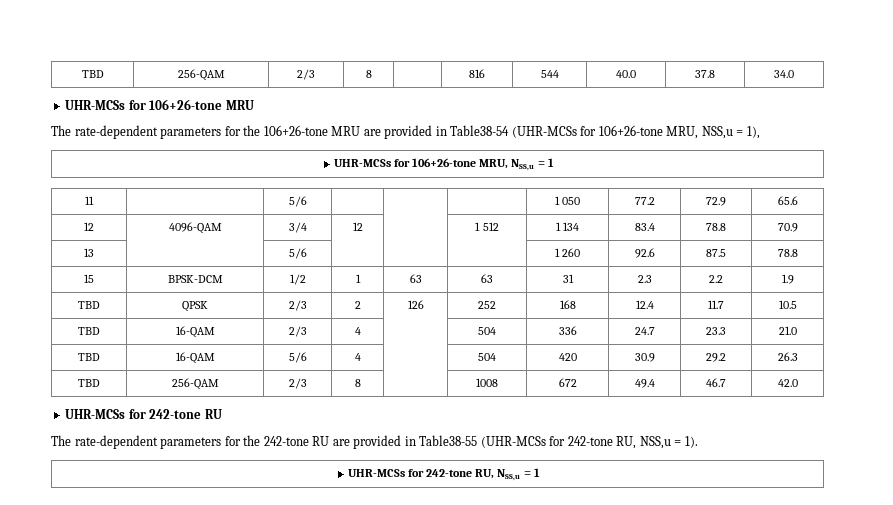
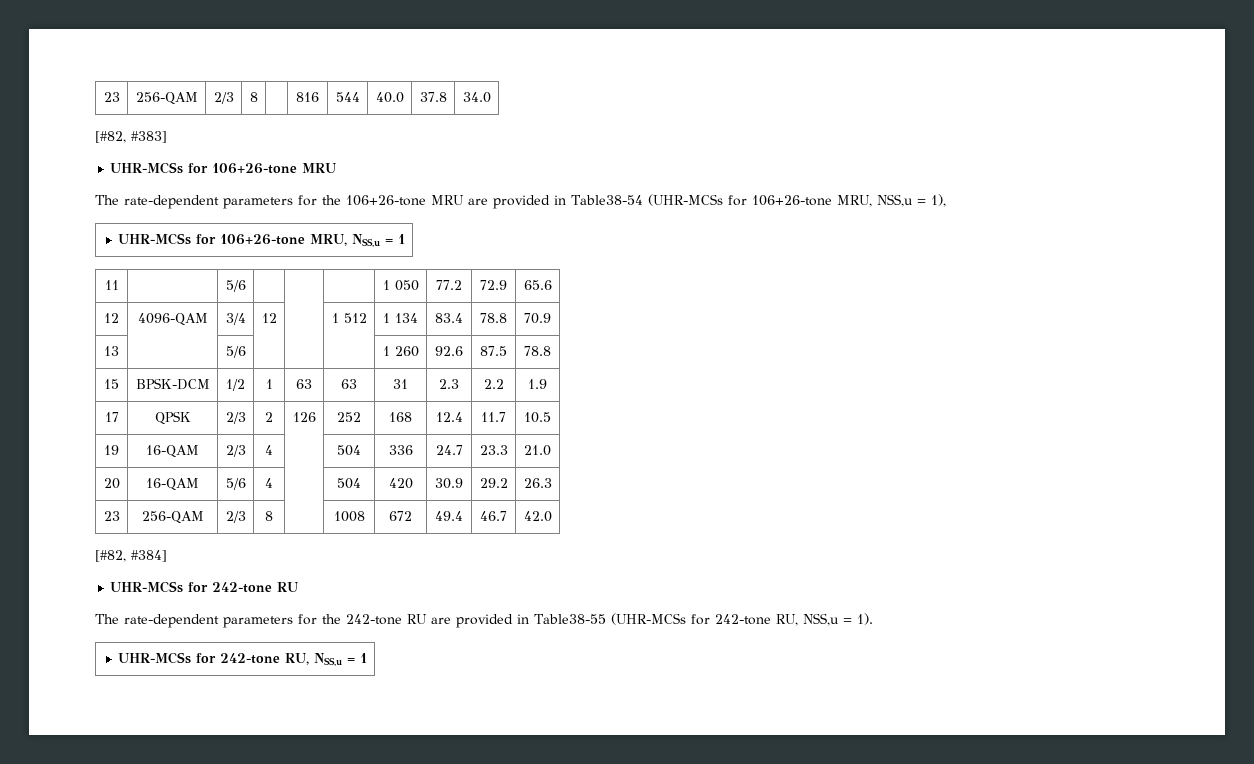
- TBD | 256-QAM | 2/3 | 8 | | 816 | 544 | 40.0 | 37.8 | 34.0
+ 23 | 256-QAM | 2/3 | 8 | | 816 | 544 | 40.0 | 37.8 | 34.0
+ [#82, #383]
- TBD | QPSK | 2/3 | 2 | 126 | 252 | 168 | 12.4 | 11.7 | 10.5
+ 17 | QPSK | 2/3 | 2 | 126 | 252 | 168 | 12.4 | 11.7 | 10.5
- TBD | 16-QAM | 2/3 | 4 | | 504 | 336 | 24.7 | 23.3 | 21.0
+ 19 | 16-QAM | 2/3 | 4 | | 504 | 336 | 24.7 | 23.3 | 21.0
- TBD | 16-QAM | 5/6 | 4 | | 504 | 420 | 30.9 | 29.2 | 26.3
+ 20 | 16-QAM | 5/6 | 4 | | 504 | 420 | 30.9 | 29.2 | 26.3
- TBD | 256-QAM | 2/3 | 8 | | 1008 | 672 | 49.4 | 46.7 | 42.0
+ 23 | 256-QAM | 2/3 | 8 | | 1008 | 672 | 49.4 | 46.7 | 42.0
+ [#82, #384]

